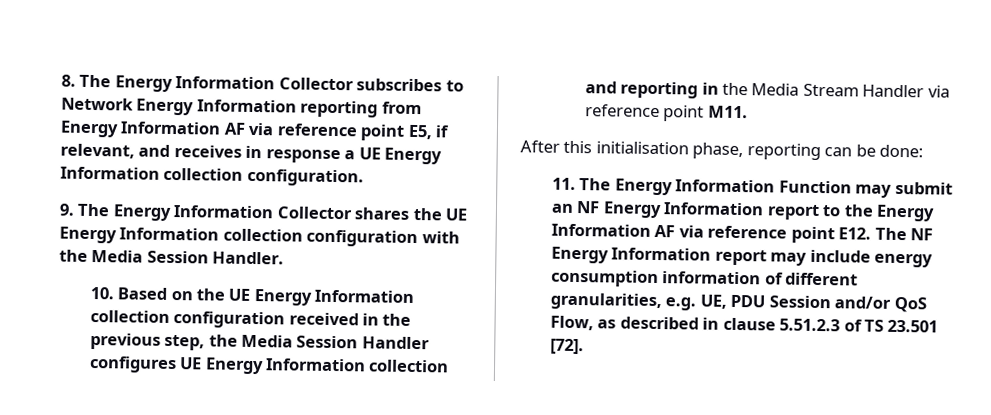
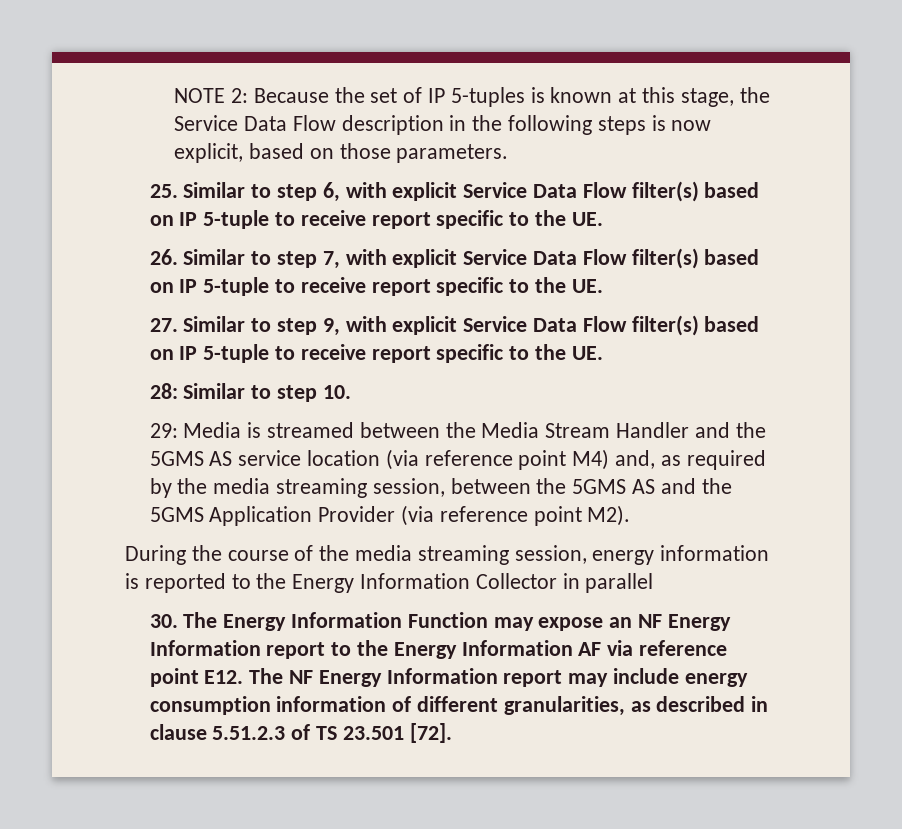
- 8. The Energy Information Collector subscribes to Network Energy Information reporting from Energy Information AF via reference point E5, if relevant, and receives in response a UE Energy Information collection configuration.
- 9. The Energy Information Collector shares the UE Energy Information collection configuration with the Media Session Handler.
- 10. Based on the UE Energy Information collection configuration received in the previous step, the Media Session Handler configures UE Energy Information collection and reporting in the Media Stream Handler via reference point M11.
- After this initialisation phase, reporting can be done:
- 11. The Energy Information Function may submit an NF Energy Information report to the Energy Information AF via reference point E12. The NF Energy Information report may include energy consumption information of different granularities, e.g. UE, PDU Session and/or QoS Flow, as described in clause 5.51.2.3 of TS 23.501 [72].
+ NOTE 2: Because the set of IP 5-tuples is known at this stage, the Service Data Flow description in the following steps is now explicit, based on those parameters.
+ 25. Similar to step 6, with explicit Service Data Flow filter(s) based on IP 5-tuple to receive report specific to the UE.
+ 26. Similar to step 7, with explicit Service Data Flow filter(s) based on IP 5-tuple to receive report specific to the UE.
+ 27. Similar to step 9, with explicit Service Data Flow filter(s) based on IP 5-tuple to receive report specific to the UE.
+ 28: Similar to step 10.
+ 29: Media is streamed between the Media Stream Handler and the 5GMS AS service location (via reference point M4) and, as required by the media streaming session, between the 5GMS AS and the 5GMS Application Provider (via reference point M2).
+ During the course of the media streaming session, energy information is reported to the Energy Information Collector in parallel
+ 30. The Energy Information Function may expose an NF Energy Information report to the Energy Information AF via reference point E12. The NF Energy Information report may include energy consumption information of different granularities, as described in clause 5.51.2.3 of TS 23.501 [72].

